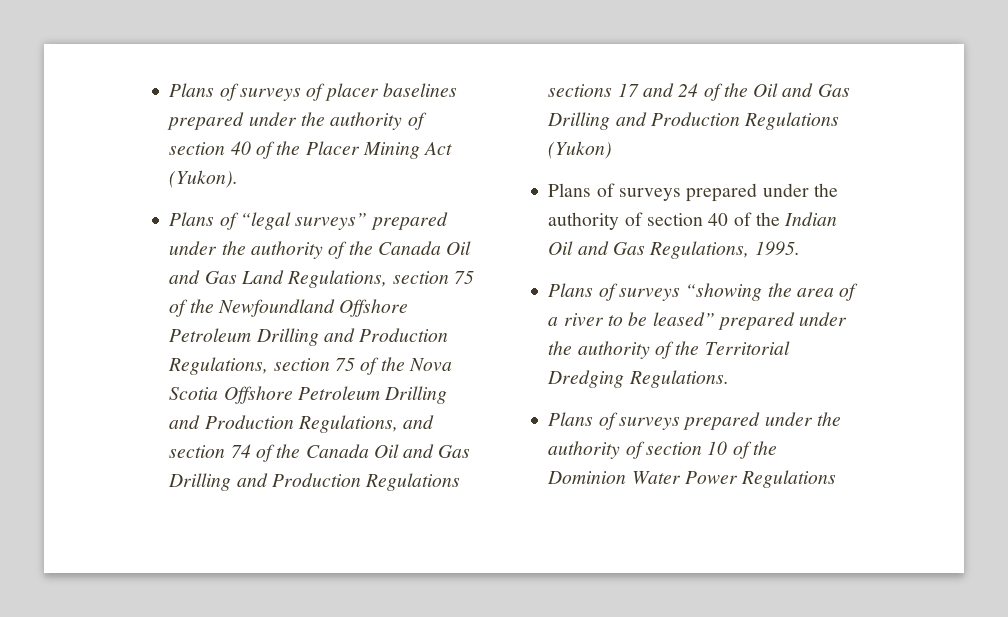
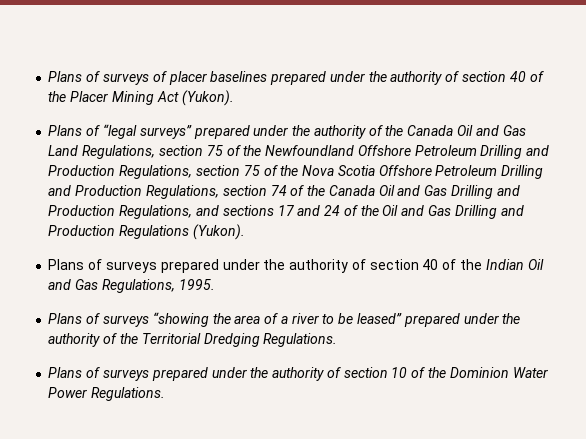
- Plans of “legal surveys” prepared under the authority of the Canada Oil and Gas Land Regulations, section 75 of the Newfoundland Offshore Petroleum Drilling and Production Regulations, section 75 of the Nova Scotia Offshore Petroleum Drilling and Production Regulations, and section 74 of the Canada Oil and Gas Drilling and Production Regulations sections 17 and 24 of the Oil and Gas Drilling and Production Regulations (Yukon)
+ Plans of “legal surveys” prepared under the authority of the Canada Oil and Gas Land Regulations, section 75 of the Newfoundland Offshore Petroleum Drilling and Production Regulations, section 75 of the Nova Scotia Offshore Petroleum Drilling and Production Regulations, section 74 of the Canada Oil and Gas Drilling and Production Regulations, and sections 17 and 24 of the Oil and Gas Drilling and Production Regulations (Yukon).
- Plans of surveys prepared under the authority of section 10 of the Dominion Water Power Regulations
+ Plans of surveys prepared under the authority of section 10 of the Dominion Water Power Regulations.

